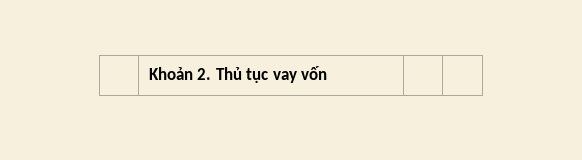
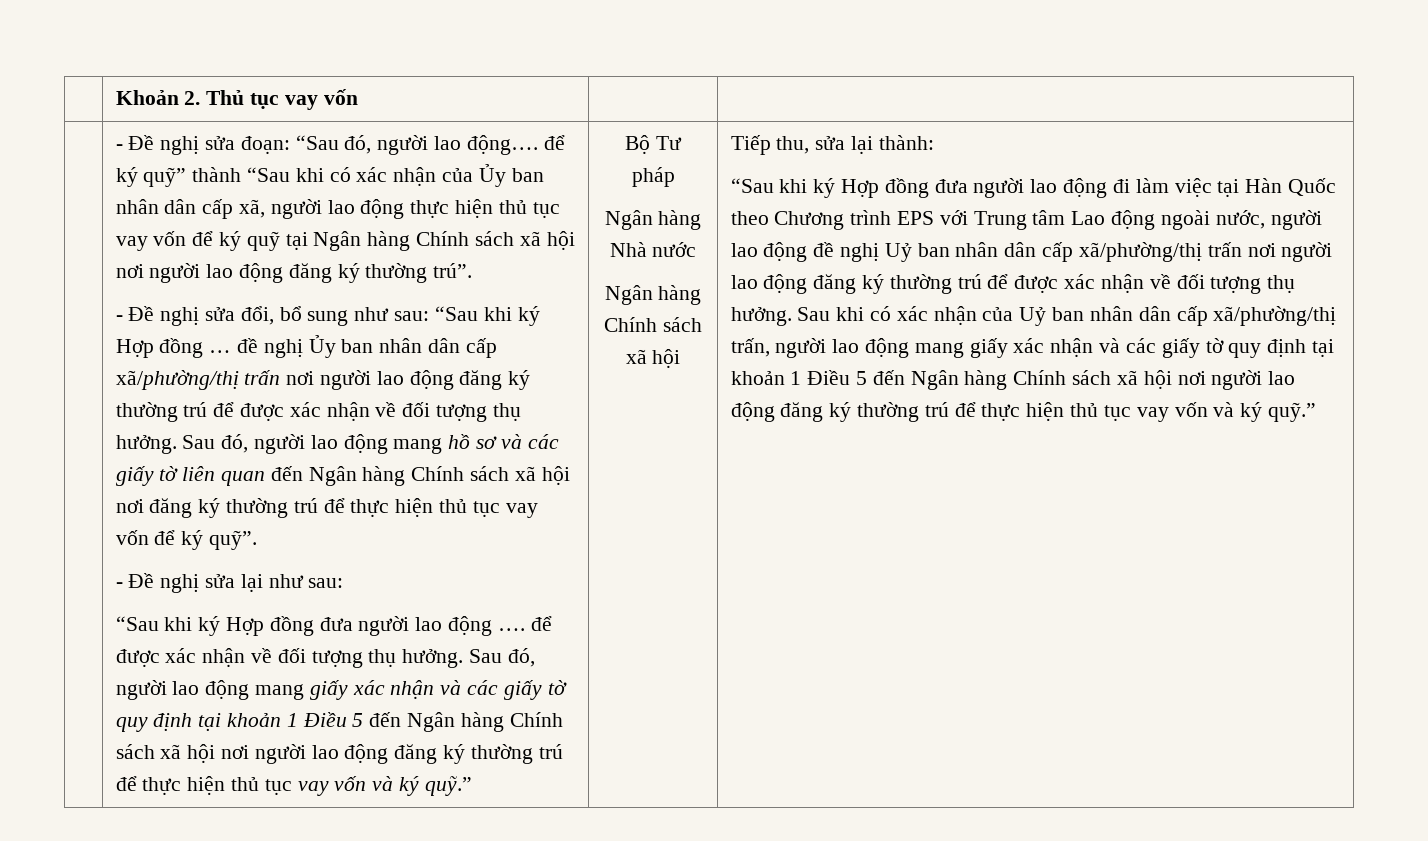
+ - Đề nghị sửa đoạn: “Sau đó, người lao động…. để ký quỹ” thành “Sau khi có xác nhận của Ủy ban nhân dân cấp xã, người lao động thực hiện thủ tục vay vốn để ký quỹ tại Ngân hàng Chính sách xã hội nơi người lao động đăng ký thường trú”.
+ - Đề nghị sửa đổi, bổ sung như sau: “Sau khi ký Hợp đồng … đề nghị Ủy ban nhân dân cấp xã/phường/thị trấn nơi người lao động đăng ký thường trú để được xác nhận về đối tượng thụ hưởng. Sau đó, người lao động mang hồ sơ và các giấy tờ liên quan đến Ngân hàng Chính sách xã hội nơi đăng ký thường trú để thực hiện thủ tục vay vốn để ký quỹ”.
+ - Đề nghị sửa lại như sau:
+ “Sau khi ký Hợp đồng đưa người lao động …. để được xác nhận về đối tượng thụ hưởng. Sau đó, người lao động mang giấy xác nhận và các giấy tờ quy định tại khoản 1 Điều 5 đến Ngân hàng Chính sách xã hội nơi người lao động đăng ký thường trú để thực hiện thủ tục vay vốn và ký quỹ.” | Bộ Tư pháp
+ Ngân hàng Nhà nước
+ Ngân hàng Chính sách xã hội | Tiếp thu, sửa lại thành:
+ “Sau khi ký Hợp đồng đưa người lao động đi làm việc tại Hàn Quốc theo Chương trình EPS với Trung tâm Lao động ngoài nước, người lao động đề nghị Uỷ ban nhân dân cấp xã/phường/thị trấn nơi người lao động đăng ký thường trú để được xác nhận về đối tượng thụ hưởng. Sau khi có xác nhận của Uỷ ban nhân dân cấp xã/phường/thị trấn, người lao động mang giấy xác nhận và các giấy tờ quy định tại khoản 1 Điều 5 đến Ngân hàng Chính sách xã hội nơi người lao động đăng ký thường trú để thực hiện thủ tục vay vốn và ký quỹ.”

